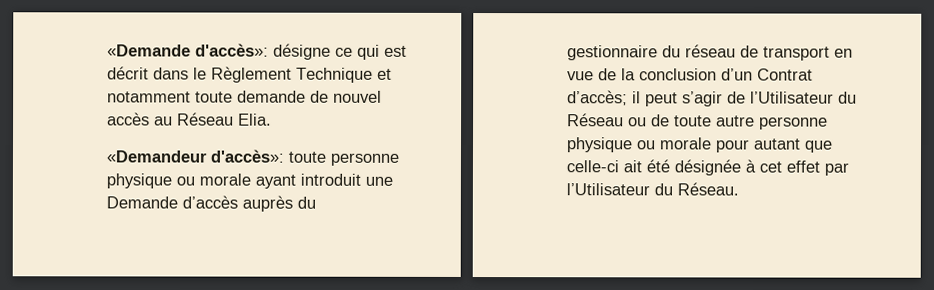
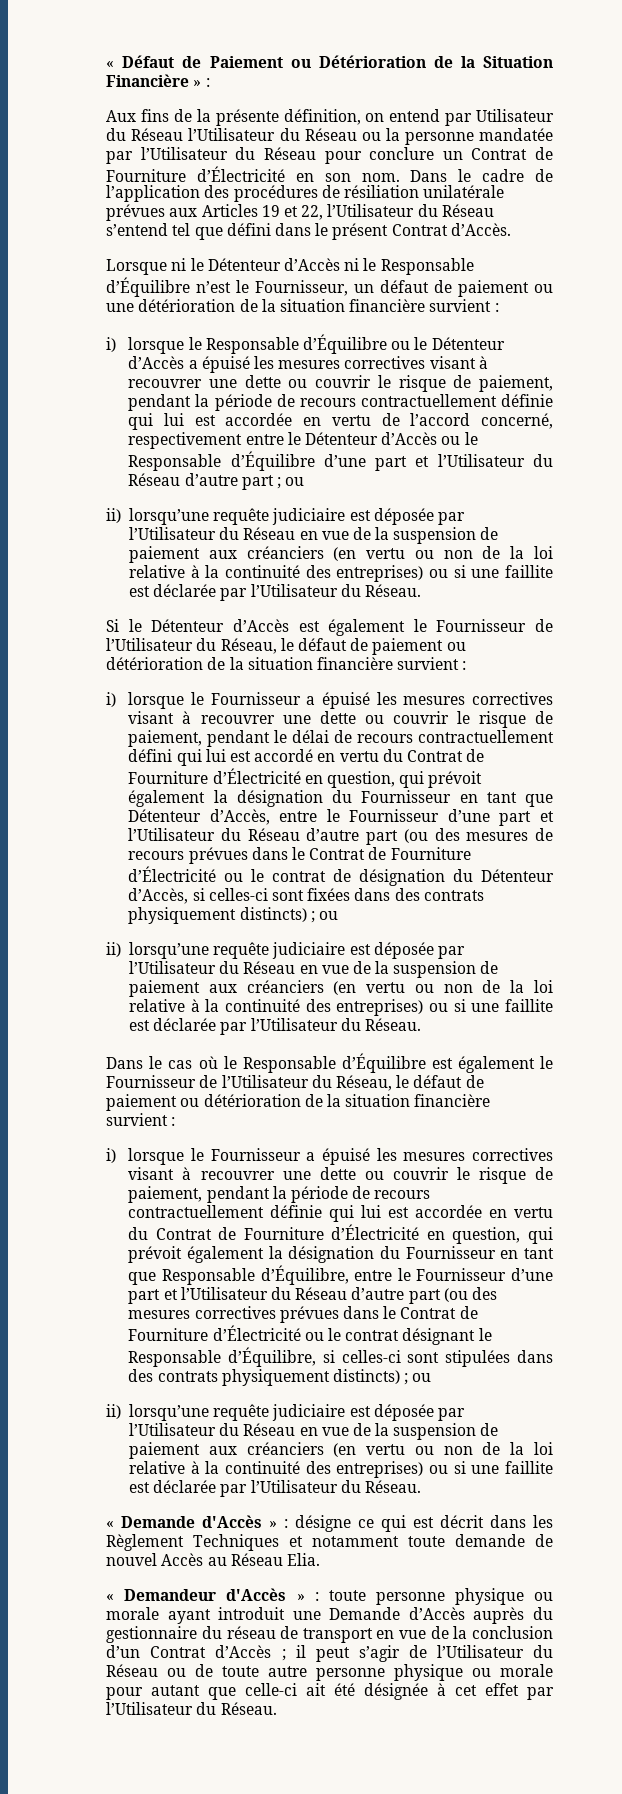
- «Demande d'accès»: désigne ce qui est décrit dans le Règlement Technique et notamment toute demande de nouvel accès au Réseau Elia.
+ « Défaut de Paiement ou Détérioration de la Situation Financière » :
+ Aux fins de la présente définition, on entend par Utilisateur du Réseau l’Utilisateur du Réseau ou la personne mandatée par l’Utilisateur du Réseau pour conclure un Contrat de Fourniture d’Électricité en son nom. Dans le cadre de l’application des procédures de résiliation unilatérale prévues aux Articles 19 et 22, l’Utilisateur du Réseau s’entend tel que défini dans le présent Contrat d’Accès.
+ Lorsque ni le Détenteur d’Accès ni le Responsable d’Équilibre n’est le Fournisseur, un défaut de paiement ou une détérioration de la situation financière survient :
+ i) lorsque le Responsable d’Équilibre ou le Détenteur d’Accès a épuisé les mesures correctives visant à recouvrer une dette ou couvrir le risque de paiement, pendant la période de recours contractuellement définie qui lui est accordée en vertu de l’accord concerné, respectivement entre le Détenteur d’Accès ou le Responsable d’Équilibre d’une part et l’Utilisateur du Réseau d’autre part ; ou
+ ii) lorsqu’une requête judiciaire est déposée par l’Utilisateur du Réseau en vue de la suspension de paiement aux créanciers (en vertu ou non de la loi relative à la continuité des entreprises) ou si une faillite est déclarée par l’Utilisateur du Réseau.
+ Si le Détenteur d’Accès est également le Fournisseur de l’Utilisateur du Réseau, le défaut de paiement ou détérioration de la situation financière survient :
+ i) lorsque le Fournisseur a épuisé les mesures correctives visant à recouvrer une dette ou couvrir le risque de paiement, pendant le délai de recours contractuellement défini qui lui est accordé en vertu du Contrat de Fourniture d’Électricité en question, qui prévoit également la désignation du Fournisseur en tant que Détenteur d’Accès, entre le Fournisseur d’une part et l’Utilisateur du Réseau d’autre part (ou des mesures de recours prévues dans le Contrat de Fourniture d’Électricité ou le contrat de désignation du Détenteur d’Accès, si celles-ci sont fixées dans des contrats physiquement distincts) ; ou
+ ii) lorsqu’une requête judiciaire est déposée par l’Utilisateur du Réseau en vue de la suspension de paiement aux créanciers (en vertu ou non de la loi relative à la continuité des entreprises) ou si une faillite est déclarée par l’Utilisateur du Réseau.
+ Dans le cas où le Responsable d’Équilibre est également le Fournisseur de l’Utilisateur du Réseau, le défaut de paiement ou détérioration de la situation financière survient :
+ i) lorsque le Fournisseur a épuisé les mesures correctives visant à recouvrer une dette ou couvrir le risque de paiement, pendant la période de recours contractuellement définie qui lui est accordée en vertu du Contrat de Fourniture d’Électricité en question, qui prévoit également la désignation du Fournisseur en tant que Responsable d’Équilibre, entre le Fournisseur d’une part et l’Utilisateur du Réseau d’autre part (ou des mesures correctives prévues dans le Contrat de Fourniture d’Électricité ou le contrat désignant le Responsable d’Équilibre, si celles-ci sont stipulées dans des contrats physiquement distincts) ; ou
+ ii) lorsqu’une requête judiciaire est déposée par l’Utilisateur du Réseau en vue de la suspension de paiement aux créanciers (en vertu ou non de la loi relative à la continuité des entreprises) ou si une faillite est déclarée par l’Utilisateur du Réseau.
+ « Demande d'Accès » : désigne ce qui est décrit dans les Règlement Techniques et notamment toute demande de nouvel Accès au Réseau Elia.
- «Demandeur d'accès»: toute personne physique ou morale ayant introduit une Demande d’accès auprès du gestionnaire du réseau de transport en vue de la conclusion d’un Contrat d’accès; il peut s’agir de l’Utilisateur du Réseau ou de toute autre personne physique ou morale pour autant que celle-ci ait été désignée à cet effet par l’Utilisateur du Réseau.
+ « Demandeur d'Accès » : toute personne physique ou morale ayant introduit une Demande d’Accès auprès du gestionnaire du réseau de transport en vue de la conclusion d’un Contrat d’Accès ; il peut s’agir de l’Utilisateur du Réseau ou de toute autre personne physique ou morale pour autant que celle-ci ait été désignée à cet effet par l’Utilisateur du Réseau.

